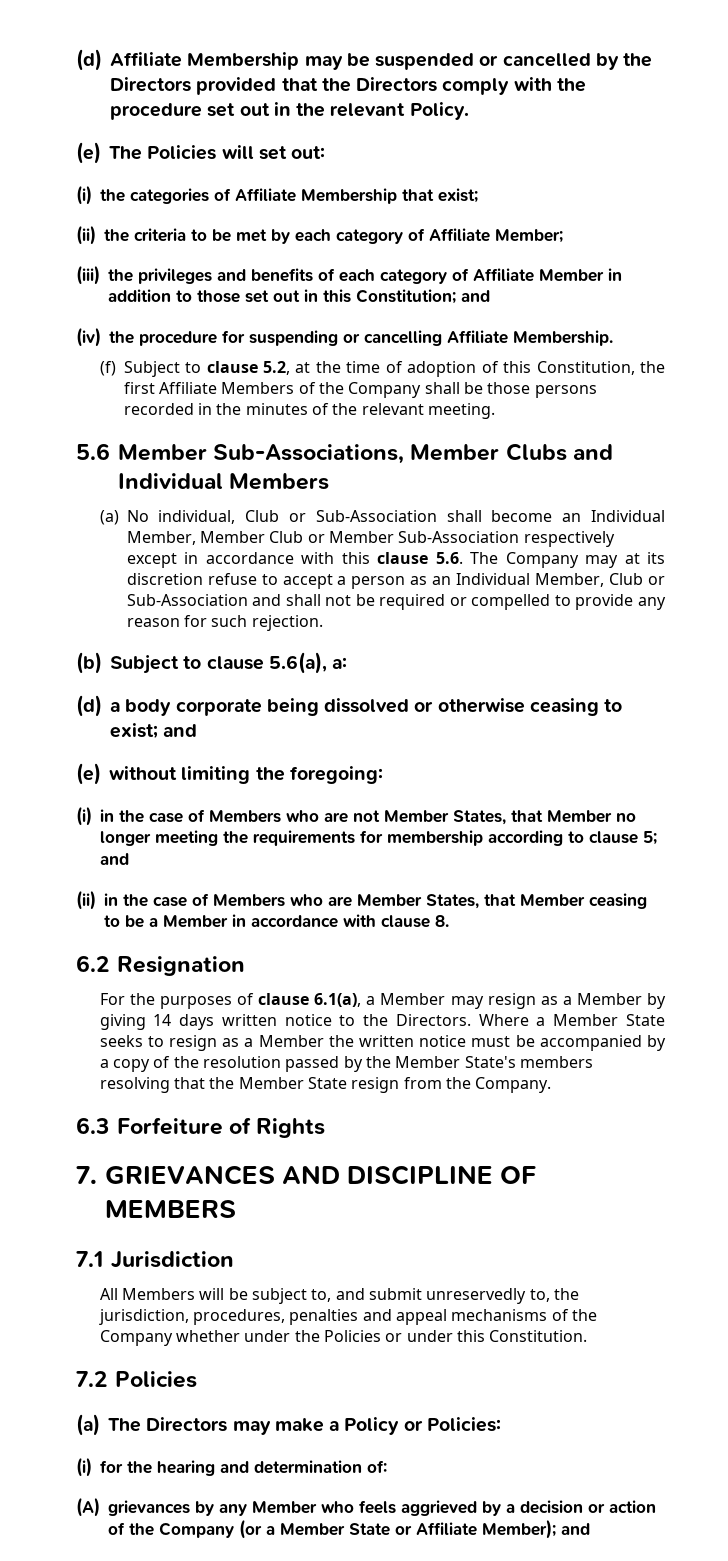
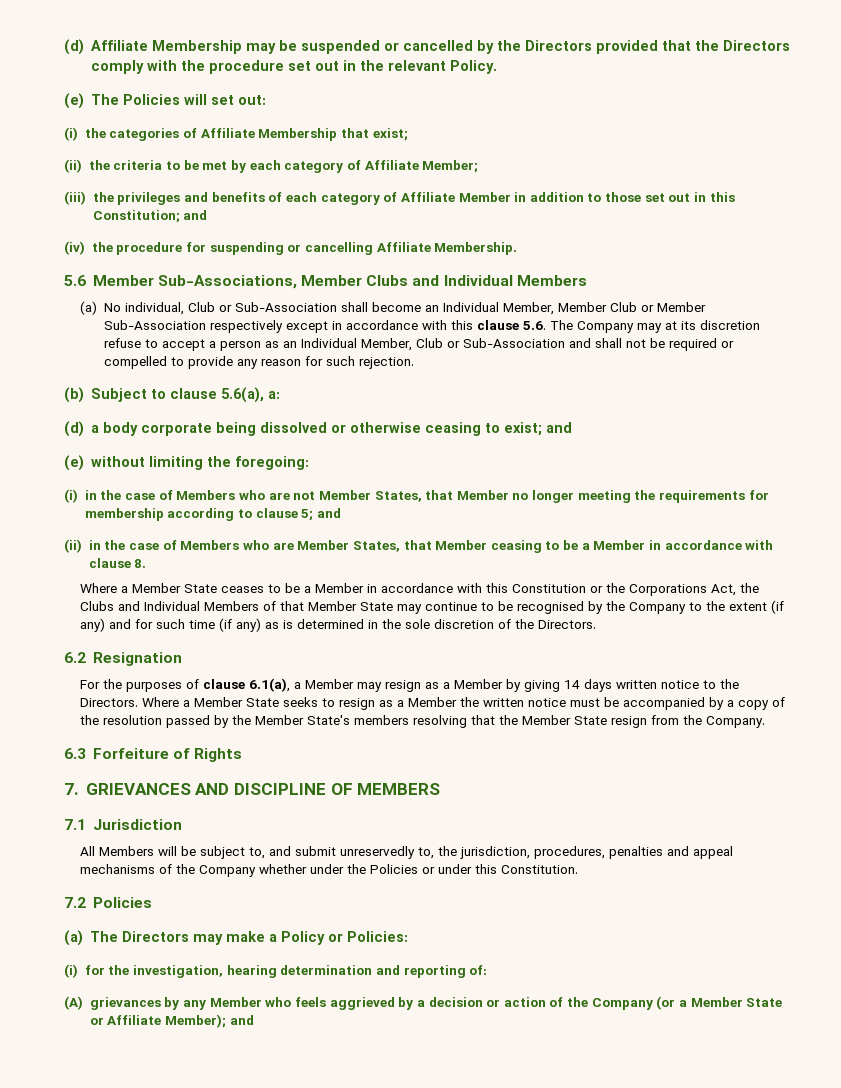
- (f) Subject to clause 5.2, at the time of adoption of this Constitution, the first Affiliate Members of the Company shall be those persons recorded in the minutes of the relevant meeting.
+ Where a Member State ceases to be a Member in accordance with this Constitution or the Corporations Act, the Clubs and Individual Members of that Member State may continue to be recognised by the Company to the extent (if any) and for such time (if any) as is determined in the sole discretion of the Directors.
- (i) for the hearing and determination of:
+ (i) for the investigation, hearing determination and reporting of:

